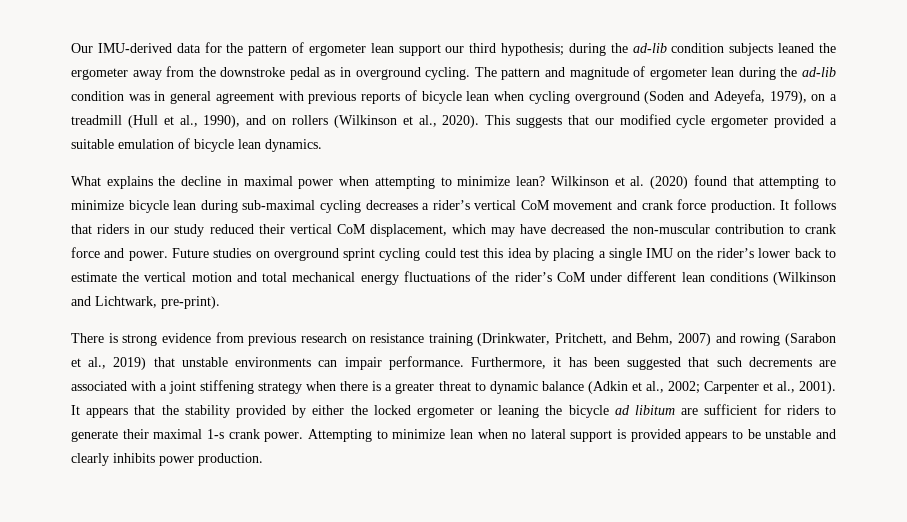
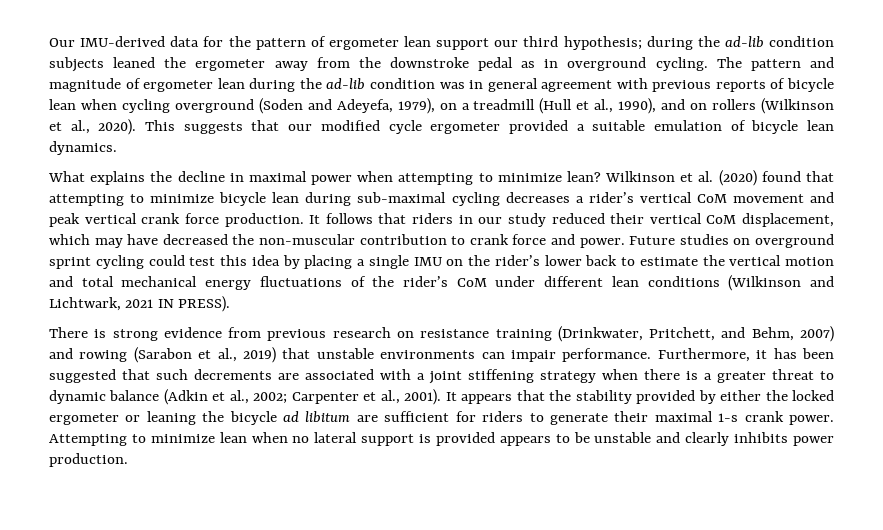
- Wilkinson et al. (2020) found that attempting to minimize bicycle lean during sub-maximal cycling decreases a rider’s vertical CoM movement and crank force production.
+ Wilkinson et al. (2020) found that attempting to minimize bicycle lean during sub-maximal cycling decreases a rider’s vertical CoM movement and peak vertical crank force production.
- Future studies on overground sprint cycling could test this idea by placing a single IMU on the rider’s lower back to estimate the vertical motion and total mechanical energy fluctuations of the rider’s CoM under different lean conditions (Wilkinson and Lichtwark, pre-print).
+ Future studies on overground sprint cycling could test this idea by placing a single IMU on the rider’s lower back to estimate the vertical motion and total mechanical energy fluctuations of the rider’s CoM under different lean conditions (Wilkinson and Lichtwark, 2021 IN PRESS).

